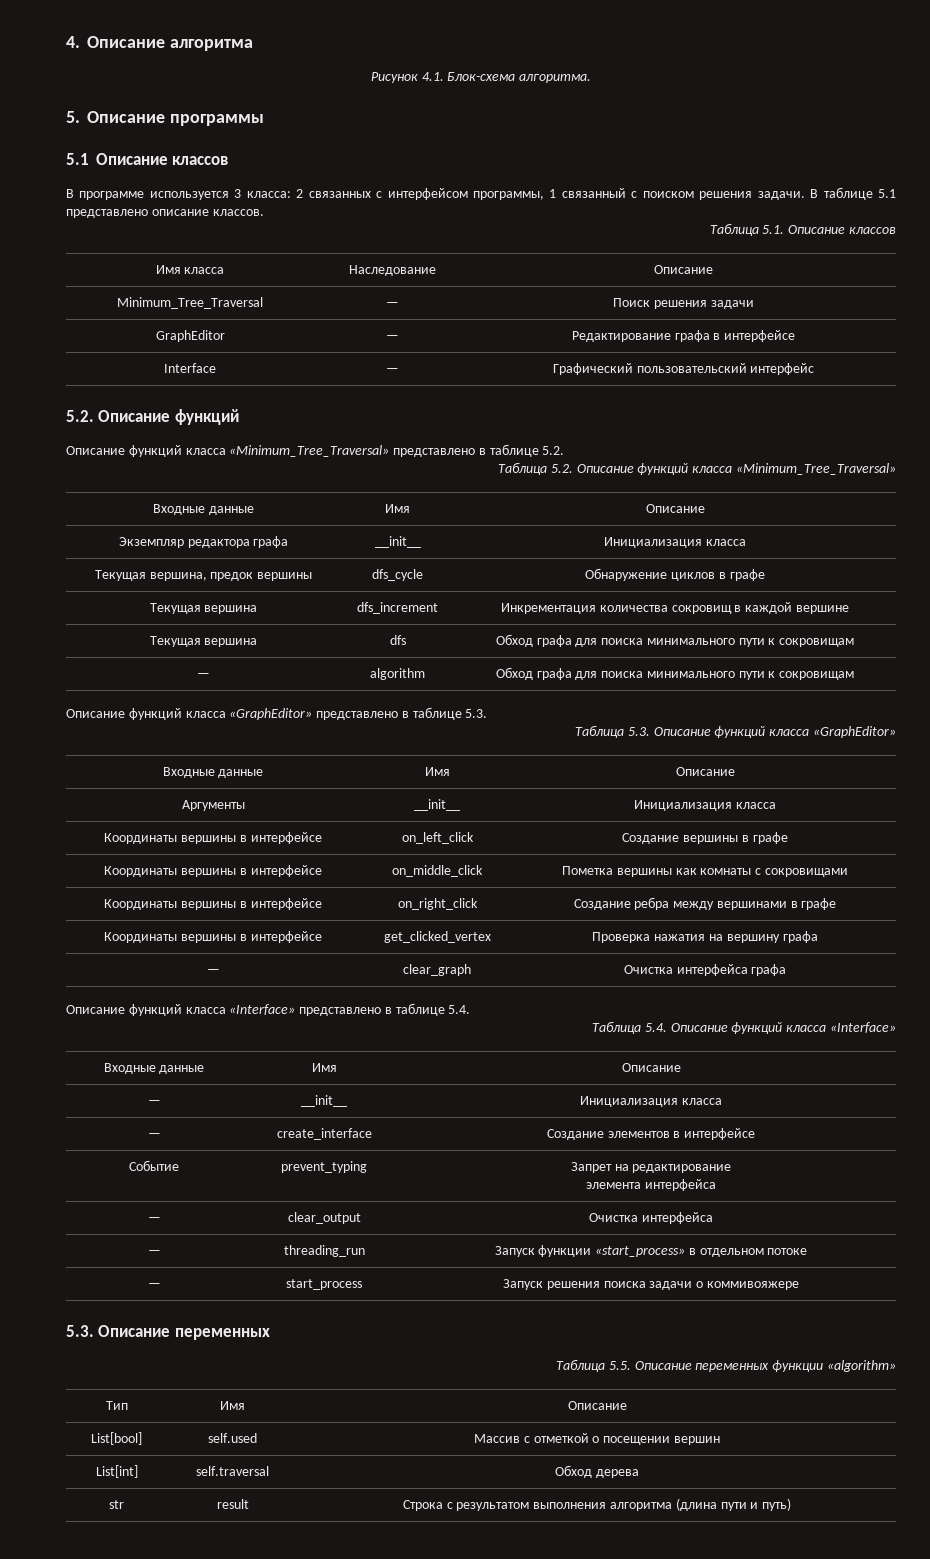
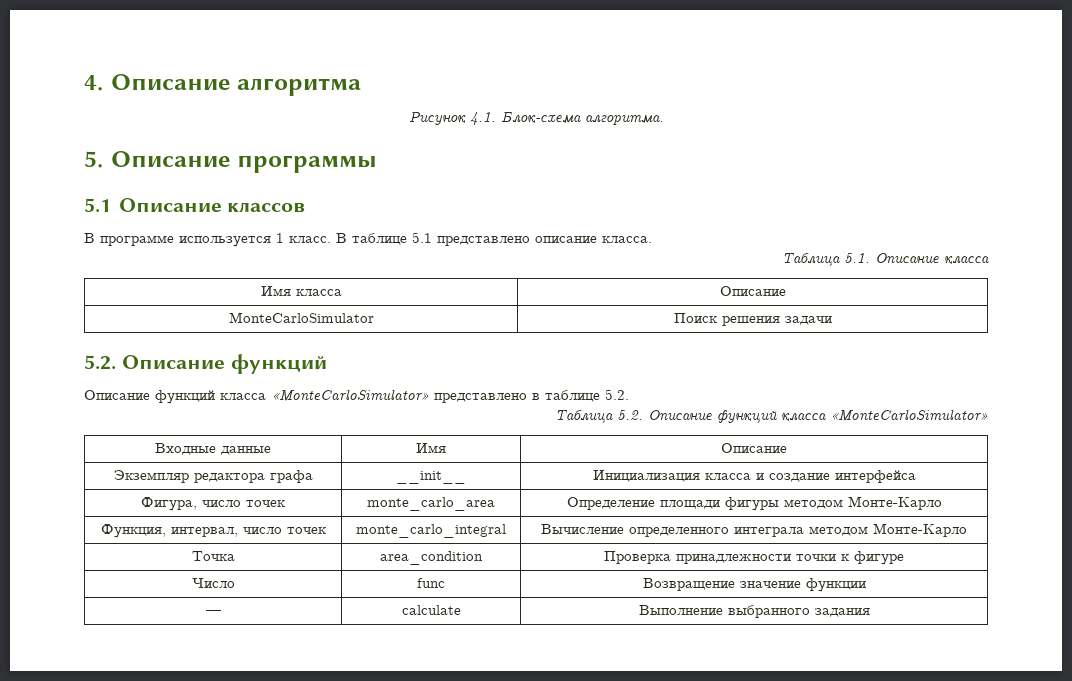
- В программе используется 3 класса: 2 связанных с интерфейсом программы, 1 связанный с поиском решения задачи.
+ В программе используется 1 класс.
- В таблице 5.1 представлено описание классов.
+ В таблице 5.1 представлено описание класса.
- Таблица 5.1. Описание классов
+ Таблица 5.1. Описание класса
- Имя класса | Наследование | Описание
- Minimum_Tree_Traversal | — | Поиск решения задачи
+ Имя класса | Описание
+ MonteCarloSimulator | Поиск решения задачи
- GraphEditor | — | Редактирование графа в интерфейсе
- Interface | — | Графический пользовательский интерфейс
- Описание функций класса «Minimum_Tree_Traversal» представлено в таблице 5.2.
+ Описание функций класса «MonteCarloSimulator» представлено в таблице 5.2.
- Таблица 5.2. Описание функций класса «Minimum_Tree_Traversal»
+ Таблица 5.2. Описание функций класса «MonteCarloSimulator»
- Экземпляр редактора графа | __init__ | Инициализация класса
- Текущая вершина, предок вершины | dfs_cycle | Обнаружение циклов в графе
- Текущая вершина | dfs_increment | Инкрементация количества сокровищ в каждой вершине
- Текущая вершина | dfs | Обход графа для поиска минимального пути к сокровищам
- — | algorithm | Обход графа для поиска минимального пути к сокровищам
- Описание функций класса «GraphEditor» представлено в таблице 5.3.
- Таблица 5.3. Описание функций класса «GraphEditor»
- Входные данные | Имя | Описание
- Аргументы | __init__ | Инициализация класса
- Координаты вершины в интерфейсе | on_left_click | Создание вершины в графе
- Координаты вершины в интерфейсе | on_middle_click | Пометка вершины как комнаты с сокровищами
- Координаты вершины в интерфейсе | on_right_click | Создание ребра между вершинами в графе
- Координаты вершины в интерфейсе | get_clicked_vertex | Проверка нажатия на вершину графа
- — | clear_graph | Очистка интерфейса графа
- Описание функций класса «Interface» представлено в таблице 5.4.
- Таблица 5.4. Описание функций класса «Interface»
- Входные данные | Имя | Описание
- — | __init__ | Инициализация класса
- — | create_interface | Создание элементов в интерфейсе
- Событие | prevent_typing | Запрет на редактирование
- элемента интерфейса
- — | clear_output | Очистка интерфейса
- — | threading_run | Запуск функции «start_process» в отдельном потоке
- — | start_process | Запуск решения поиска задачи о коммивояжере
- 5.3. Описание переменных
- Таблица 5.5. Описание переменных функции «algorithm»
- Тип | Имя | Описание
- List[bool] | self.used | Массив с отметкой о посещении вершин
- List[int] | self.traversal | Обход дерева
- str | result | Строка с результатом выполнения алгоритма (длина пути и путь)
+ Экземпляр редактора графа | __init__ | Инициализация класса и создание интерфейса
+ Фигура, число точек | monte_carlo_area | Определение площади фигуры методом Монте-Карло
+ Функция, интервал, число точек | monte_carlo_integral | Вычисление определенного интеграла методом Монте-Карло
+ Точка | area_condition | Проверка принадлежности точки к фигуре
+ Число | func | Возвращение значение функции
+ — | calculate | Выполнение выбранного задания

